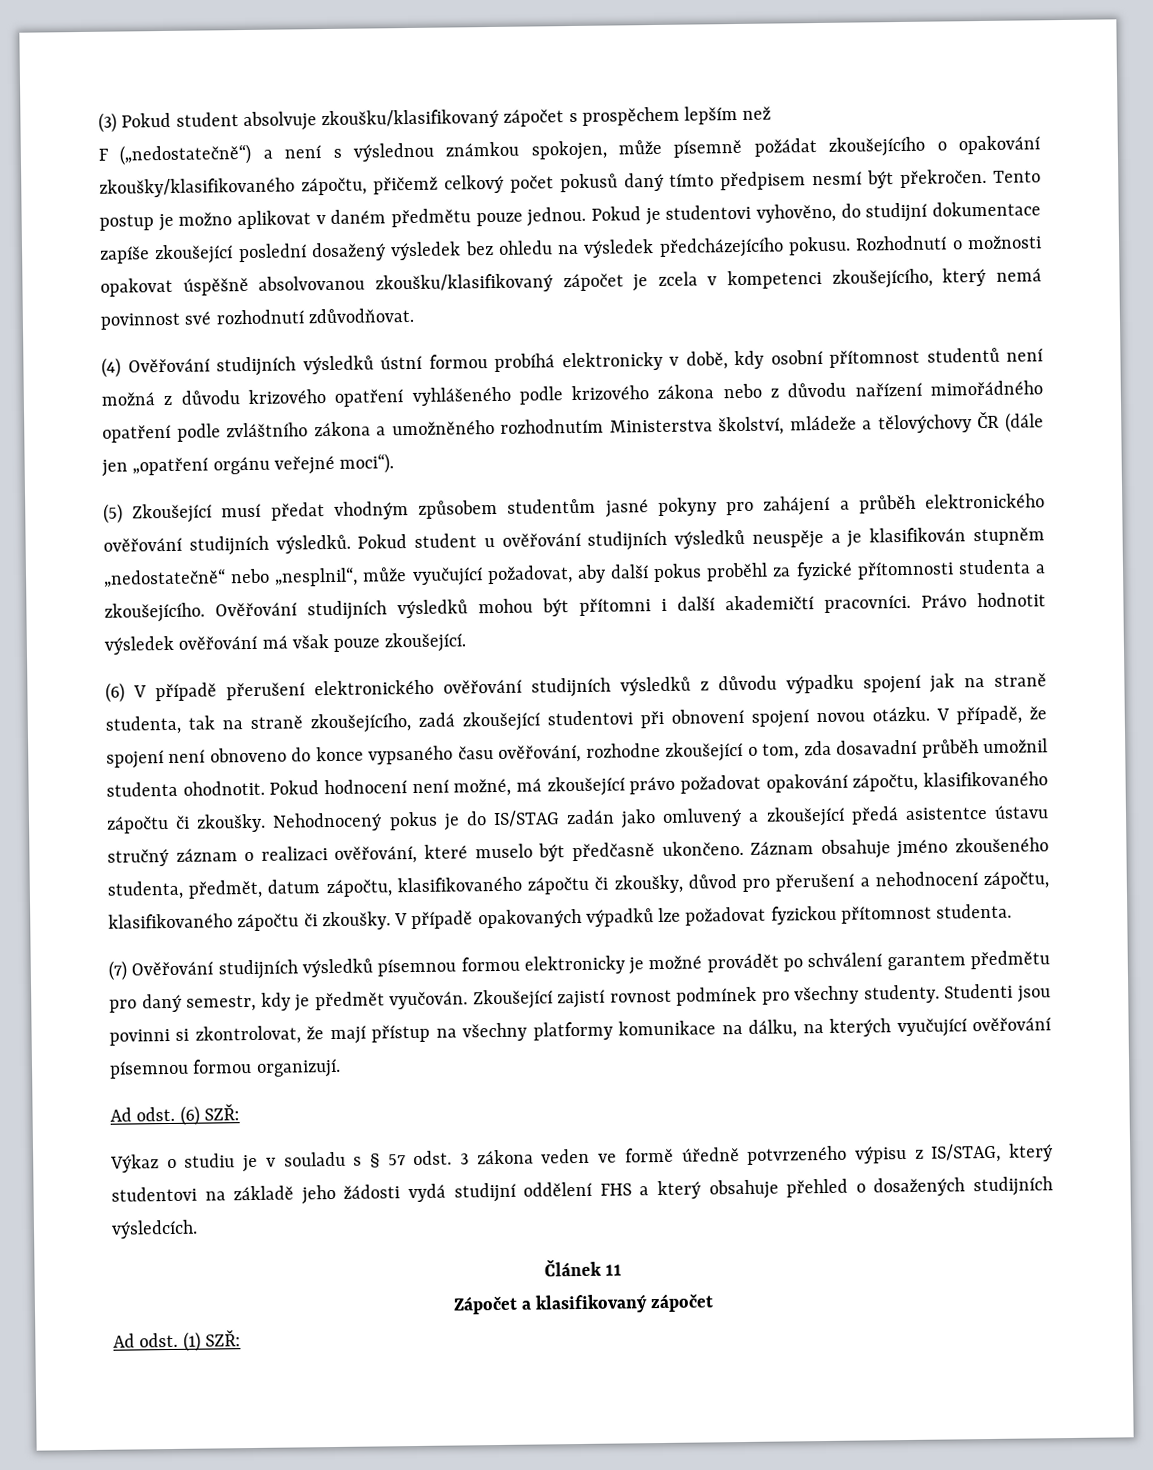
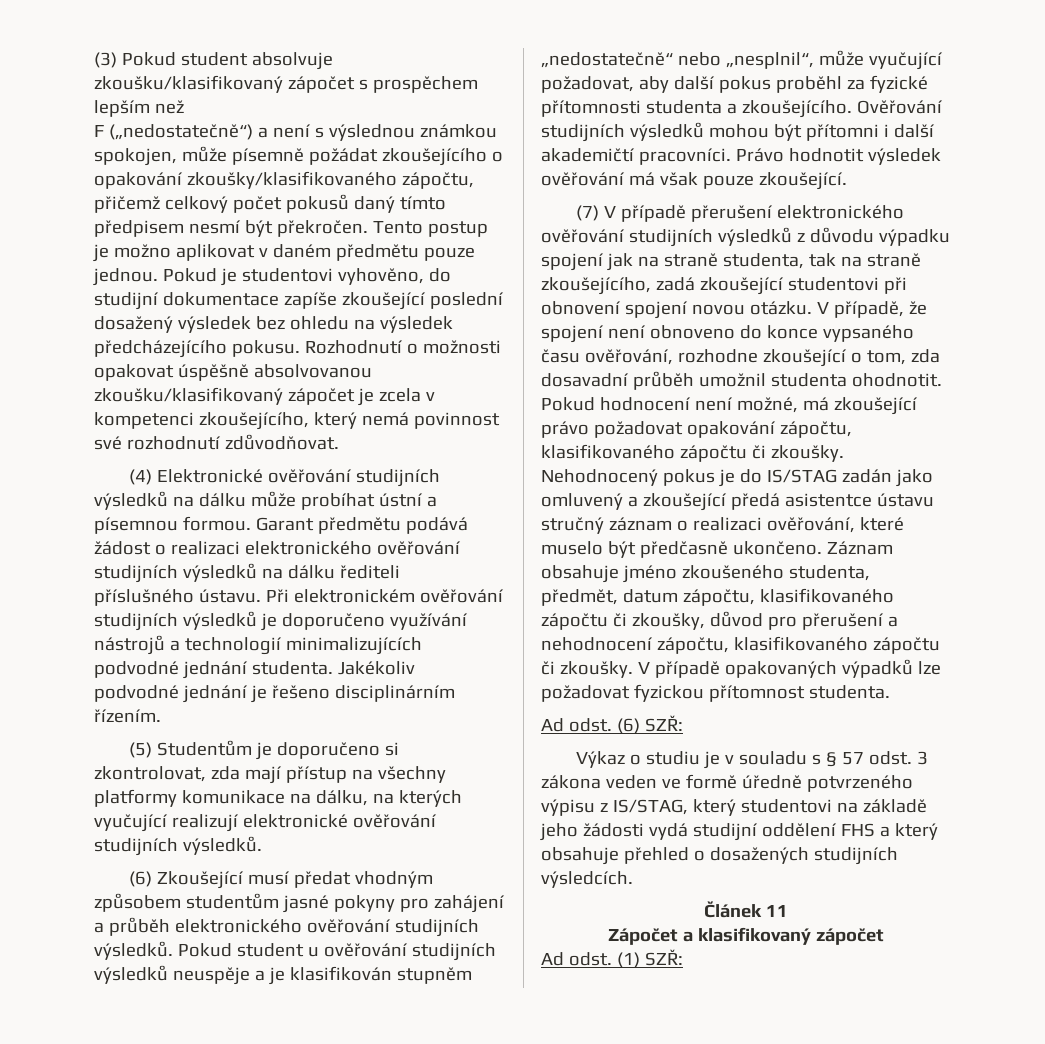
- (4) Ověřování studijních výsledků ústní formou probíhá elektronicky v době, kdy osobní přítomnost studentů není možná z důvodu krizového opatření vyhlášeného podle krizového zákona nebo z důvodu nařízení mimořádného opatření podle zvláštního zákona a umožněného rozhodnutím Ministerstva školství, mládeže a tělovýchovy ČR (dále jen „opatření orgánu veřejné moci“).
- (5) Zkoušející musí předat vhodným způsobem studentům jasné pokyny pro zahájení a průběh elektronického ověřování studijních výsledků.
+ (4) Elektronické ověřování studijních výsledků na dálku může probíhat ústní a písemnou formou. Garant předmětu podává žádost o realizaci elektronického ověřování studijních výsledků na dálku řediteli příslušného ústavu. Při elektronickém ověřování studijních výsledků je doporučeno využívání nástrojů a technologií minimalizujících podvodné jednání studenta. Jakékoliv podvodné jednání je řešeno disciplinárním řízením.
+ (5) Studentům je doporučeno si zkontrolovat, zda mají přístup na všechny platformy komunikace na dálku, na kterých vyučující realizují elektronické ověřování studijních výsledků.
+ (6) Zkoušející musí předat vhodným způsobem studentům jasné pokyny pro zahájení a průběh elektronického ověřování studijních výsledků.
- (6) V případě přerušení elektronického ověřování studijních výsledků z důvodu výpadku spojení jak na straně studenta, tak na straně zkoušejícího, zadá zkoušející studentovi při obnovení spojení novou otázku.
+ (7) V případě přerušení elektronického ověřování studijních výsledků z důvodu výpadku spojení jak na straně studenta, tak na straně zkoušejícího, zadá zkoušející studentovi při obnovení spojení novou otázku.
- (7) Ověřování studijních výsledků písemnou formou elektronicky je možné provádět po schválení garantem předmětu pro daný semestr, kdy je předmět vyučován. Zkoušející zajistí rovnost podmínek pro všechny studenty. Studenti jsou povinni si zkontrolovat, že mají přístup na všechny platformy komunikace na dálku, na kterých vyučující ověřování písemnou formou organizují.

